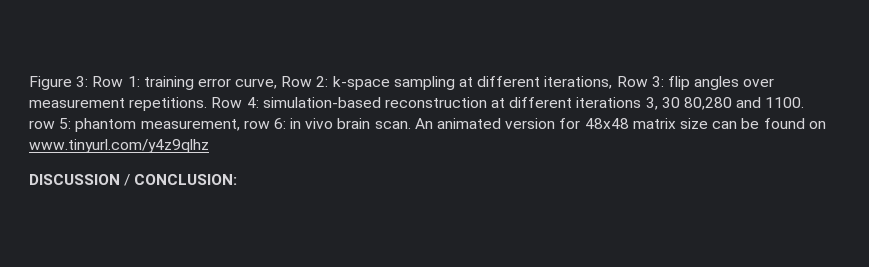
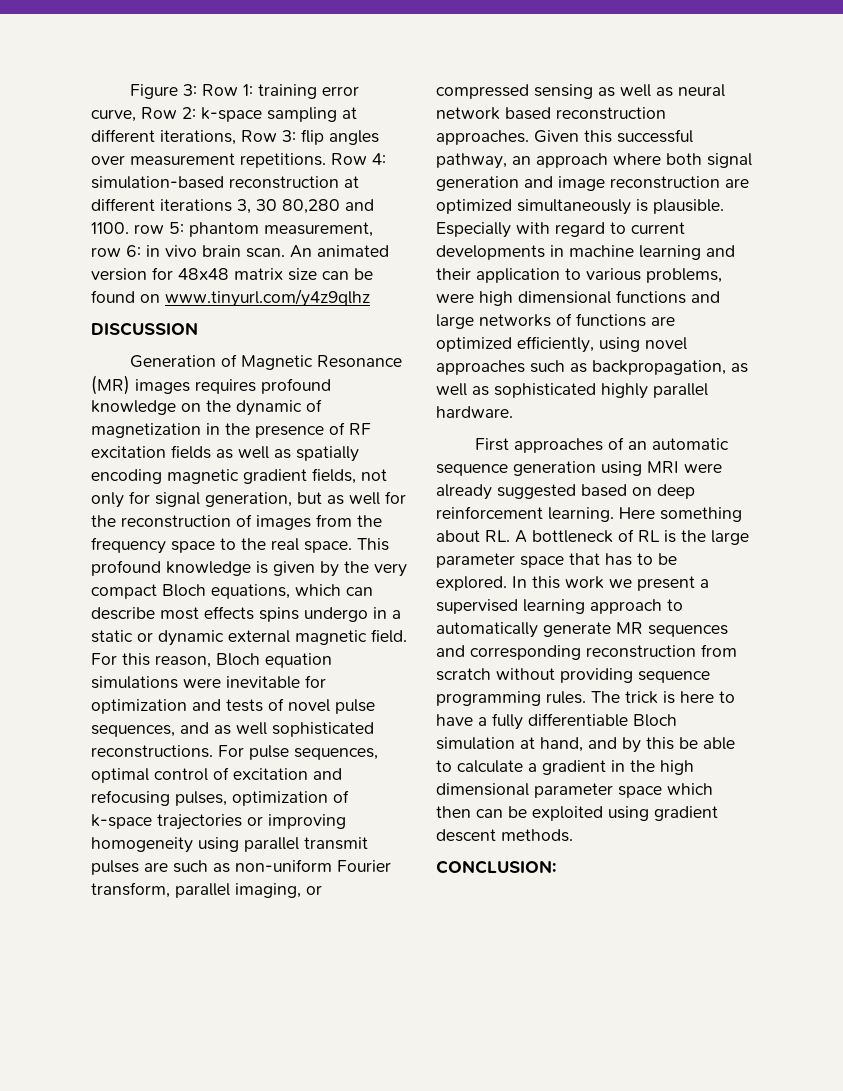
- DISCUSSION / CONCLUSION:
+ DISCUSSION
+ Generation of Magnetic Resonance (MR) images requires profound knowledge on the dynamic of magnetization in the presence of RF excitation fields as well as spatially encoding magnetic gradient fields, not only for signal generation, but as well for the reconstruction of images from the frequency space to the real space. This profound knowledge is given by the very compact Bloch equations, which can describe most effects spins undergo in a static or dynamic external magnetic field. For this reason, Bloch equation simulations were inevitable for optimization and tests of novel pulse sequences, and as well sophisticated reconstructions. For pulse sequences, optimal control of excitation and refocusing pulses, optimization of k-space trajectories or improving homogeneity using parallel transmit pulses are such as non-uniform Fourier transform, parallel imaging, or compressed sensing as well as neural network based reconstruction approaches. Given this successful pathway, an approach where both signal generation and image reconstruction are optimized simultaneously is plausible. Especially with regard to current developments in machine learning and their application to various problems, were high dimensional functions and large networks of functions are optimized efficiently, using novel approaches such as backpropagation, as well as sophisticated highly parallel hardware.
+ First approaches of an automatic sequence generation using MRI were already suggested based on deep reinforcement learning. Here something about RL. A bottleneck of RL is the large parameter space that has to be explored. In this work we present a supervised learning approach to automatically generate MR sequences and corresponding reconstruction from scratch without providing sequence programming rules. The trick is here to have a fully differentiable Bloch simulation at hand, and by this be able to calculate a gradient in the high dimensional parameter space which then can be exploited using gradient descent methods.
+ CONCLUSION:

